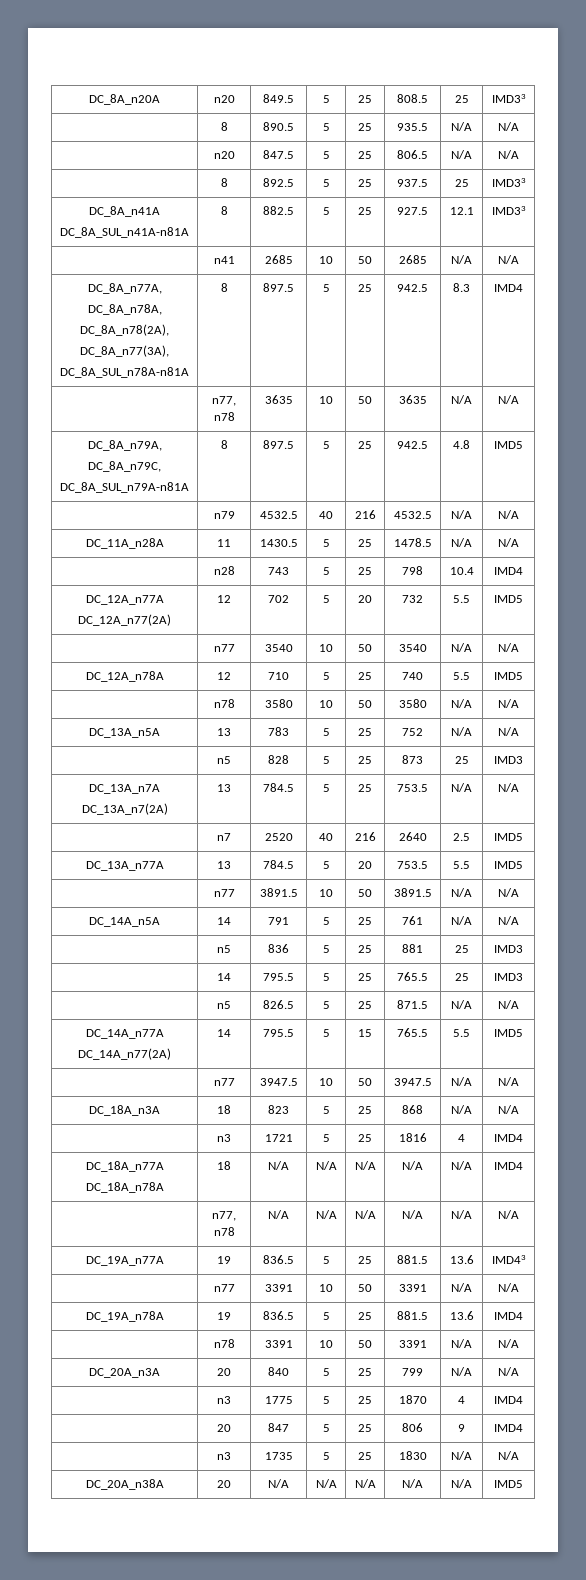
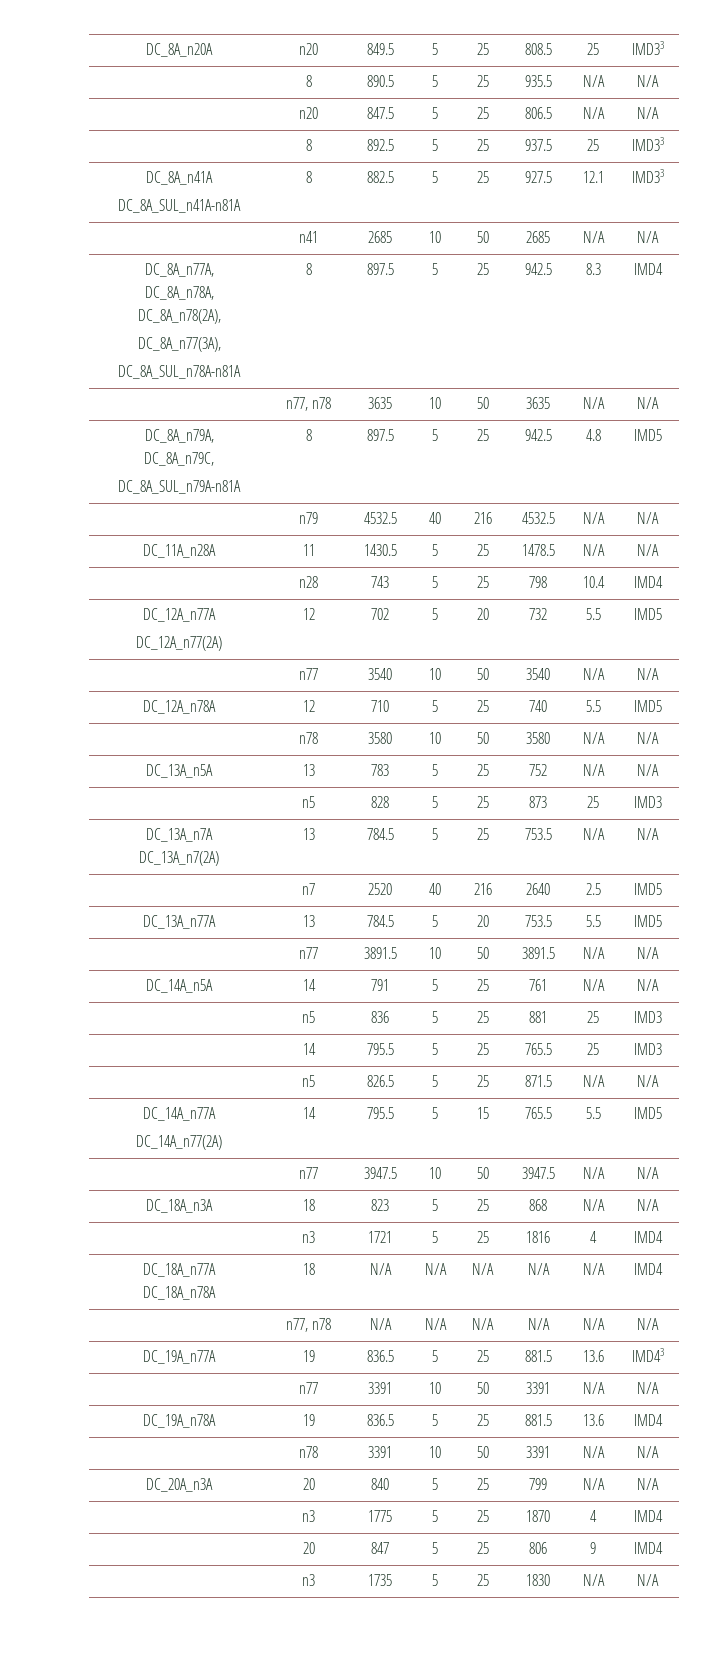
- DC_20A_n38A | 20 | N/A | N/A | N/A | N/A | N/A | IMD5

